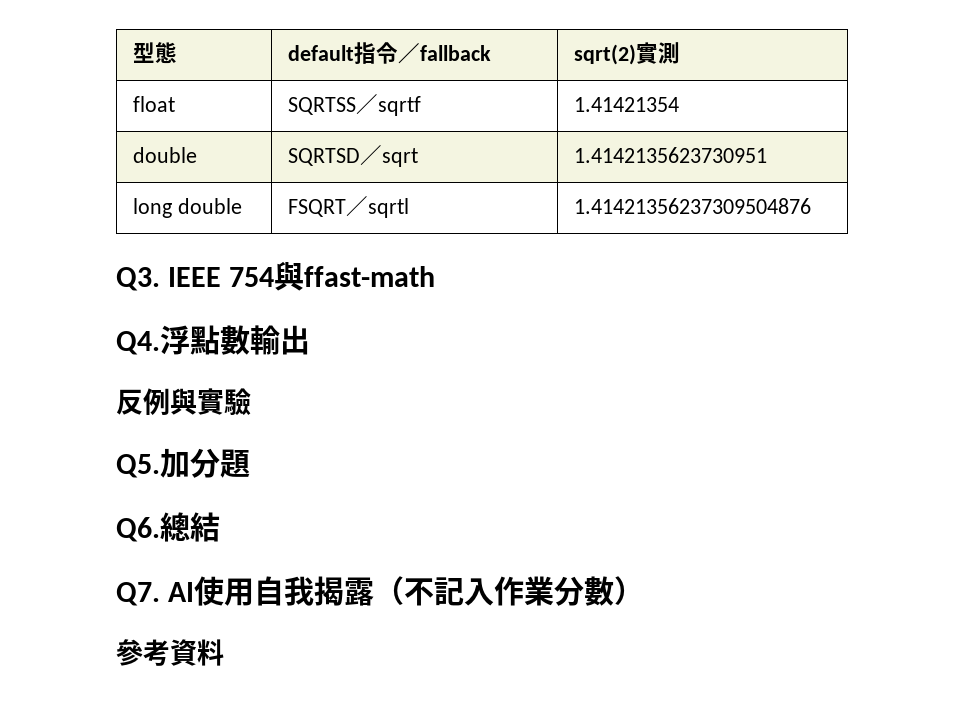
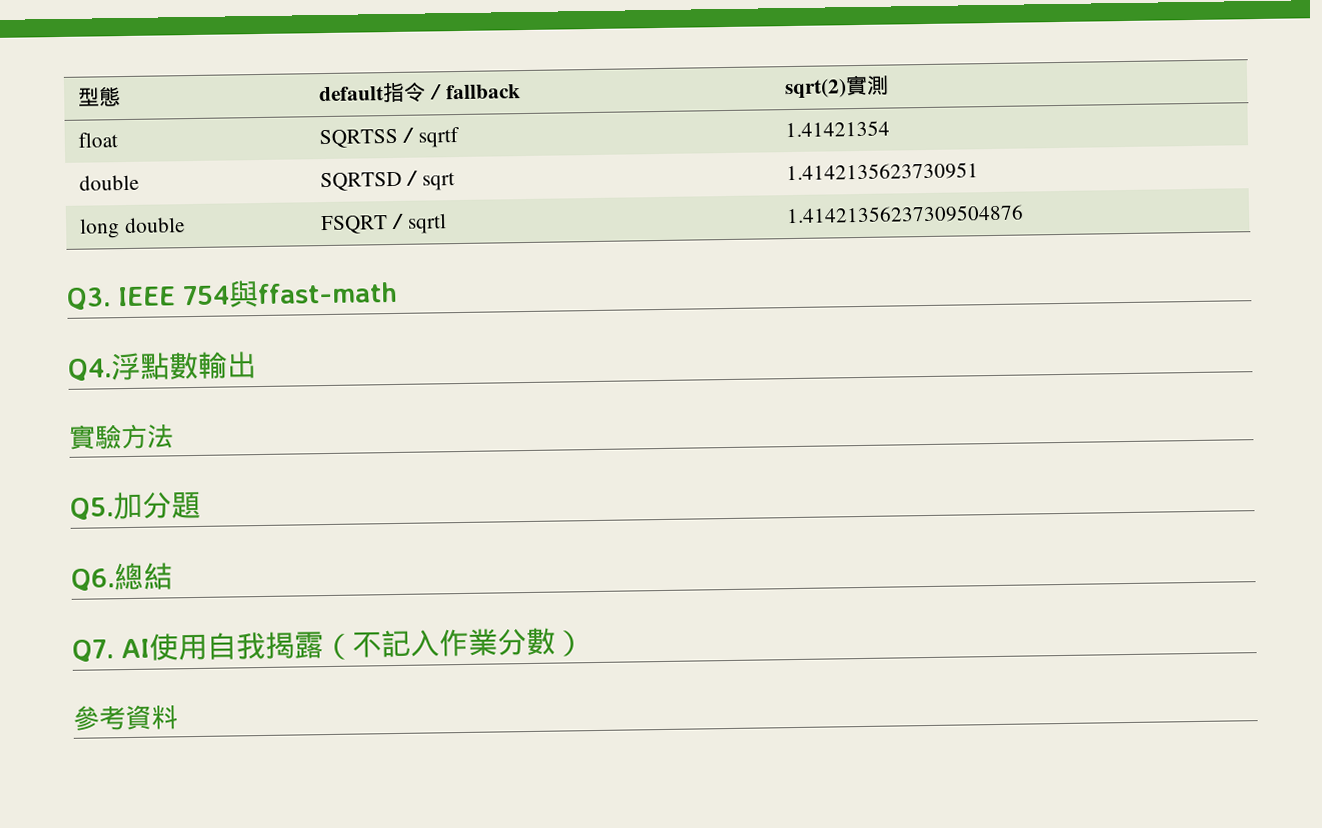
- 反例與實驗
+ 實驗方法

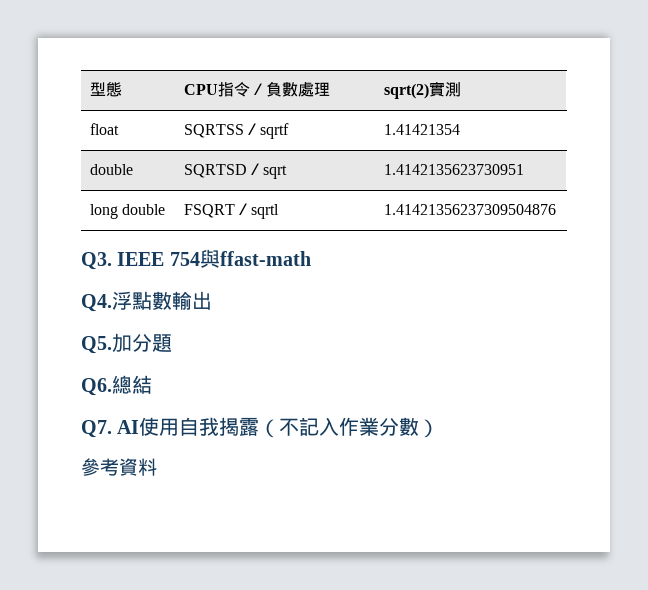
- 型態 | default指令／fallback | sqrt(2)實測
+ 型態 | CPU指令／負數處理 | sqrt(2)實測
- 實驗方法

